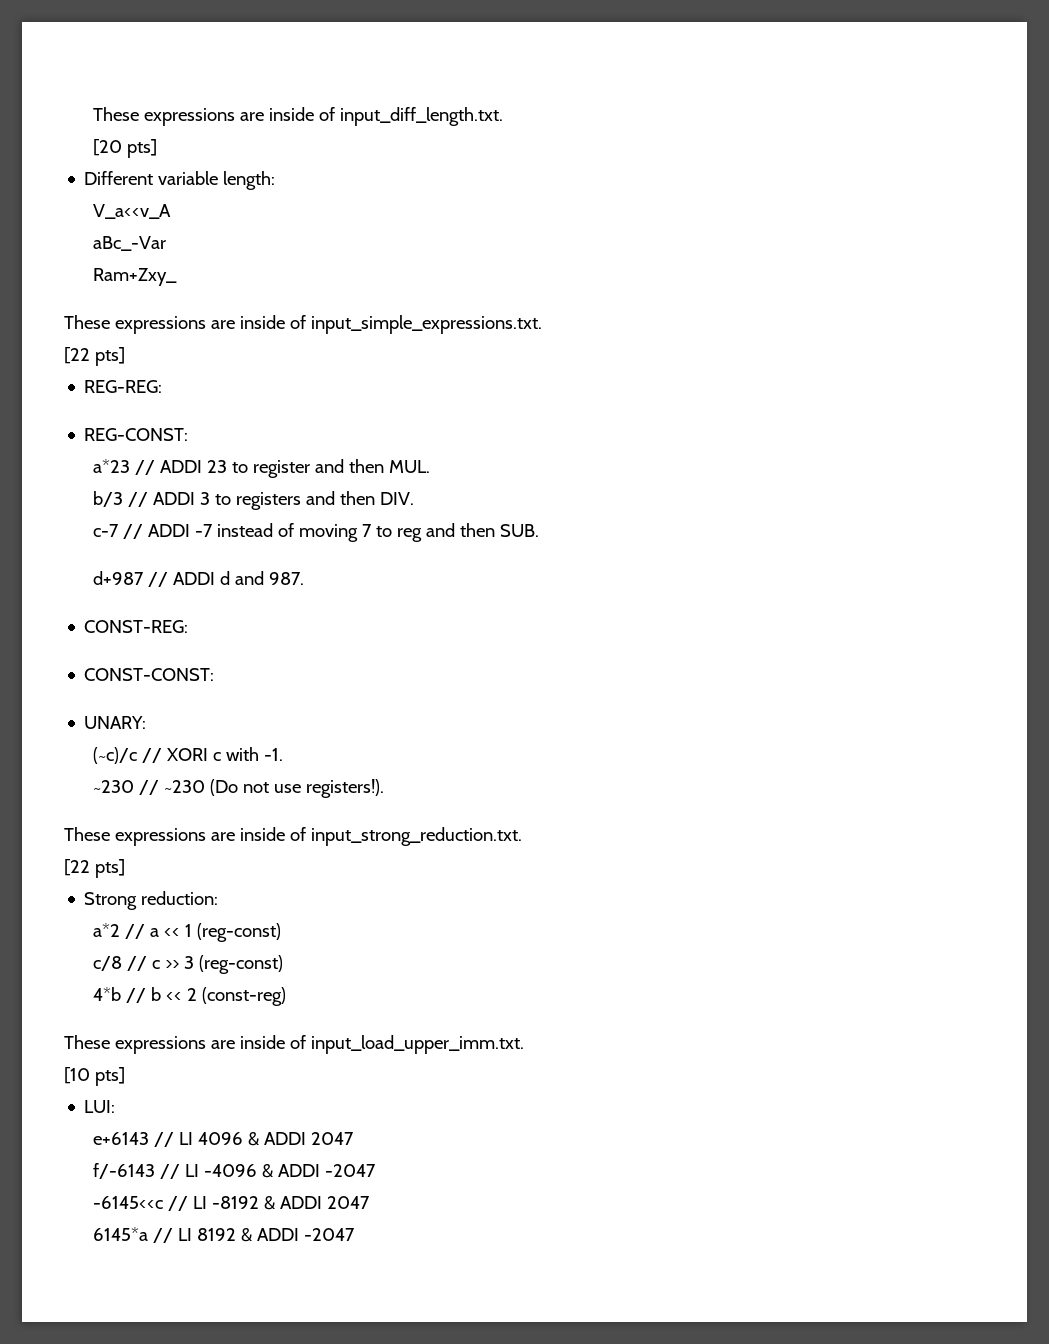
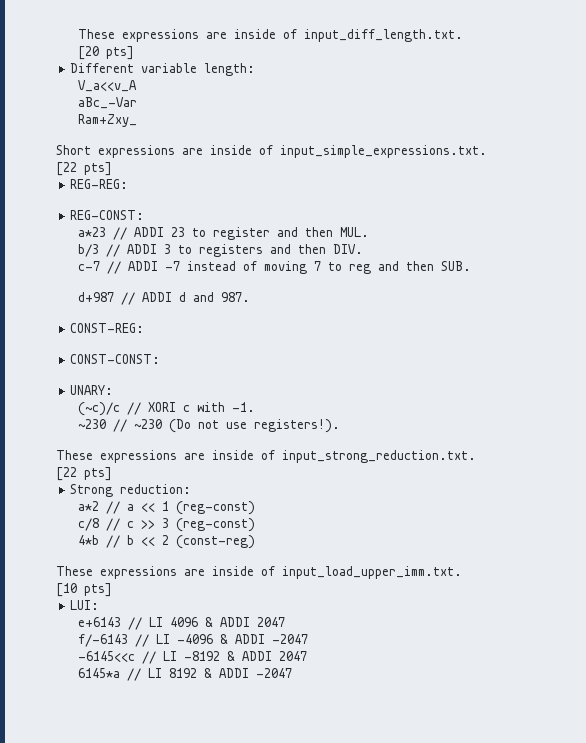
- These expressions are inside of input_simple_expressions.txt.
+ Short expressions are inside of input_simple_expressions.txt.

